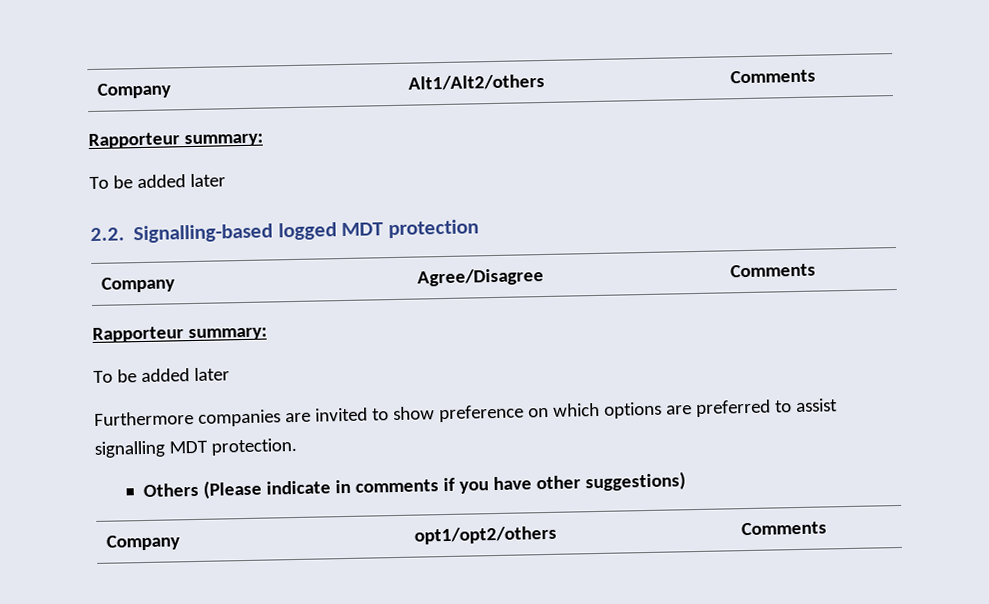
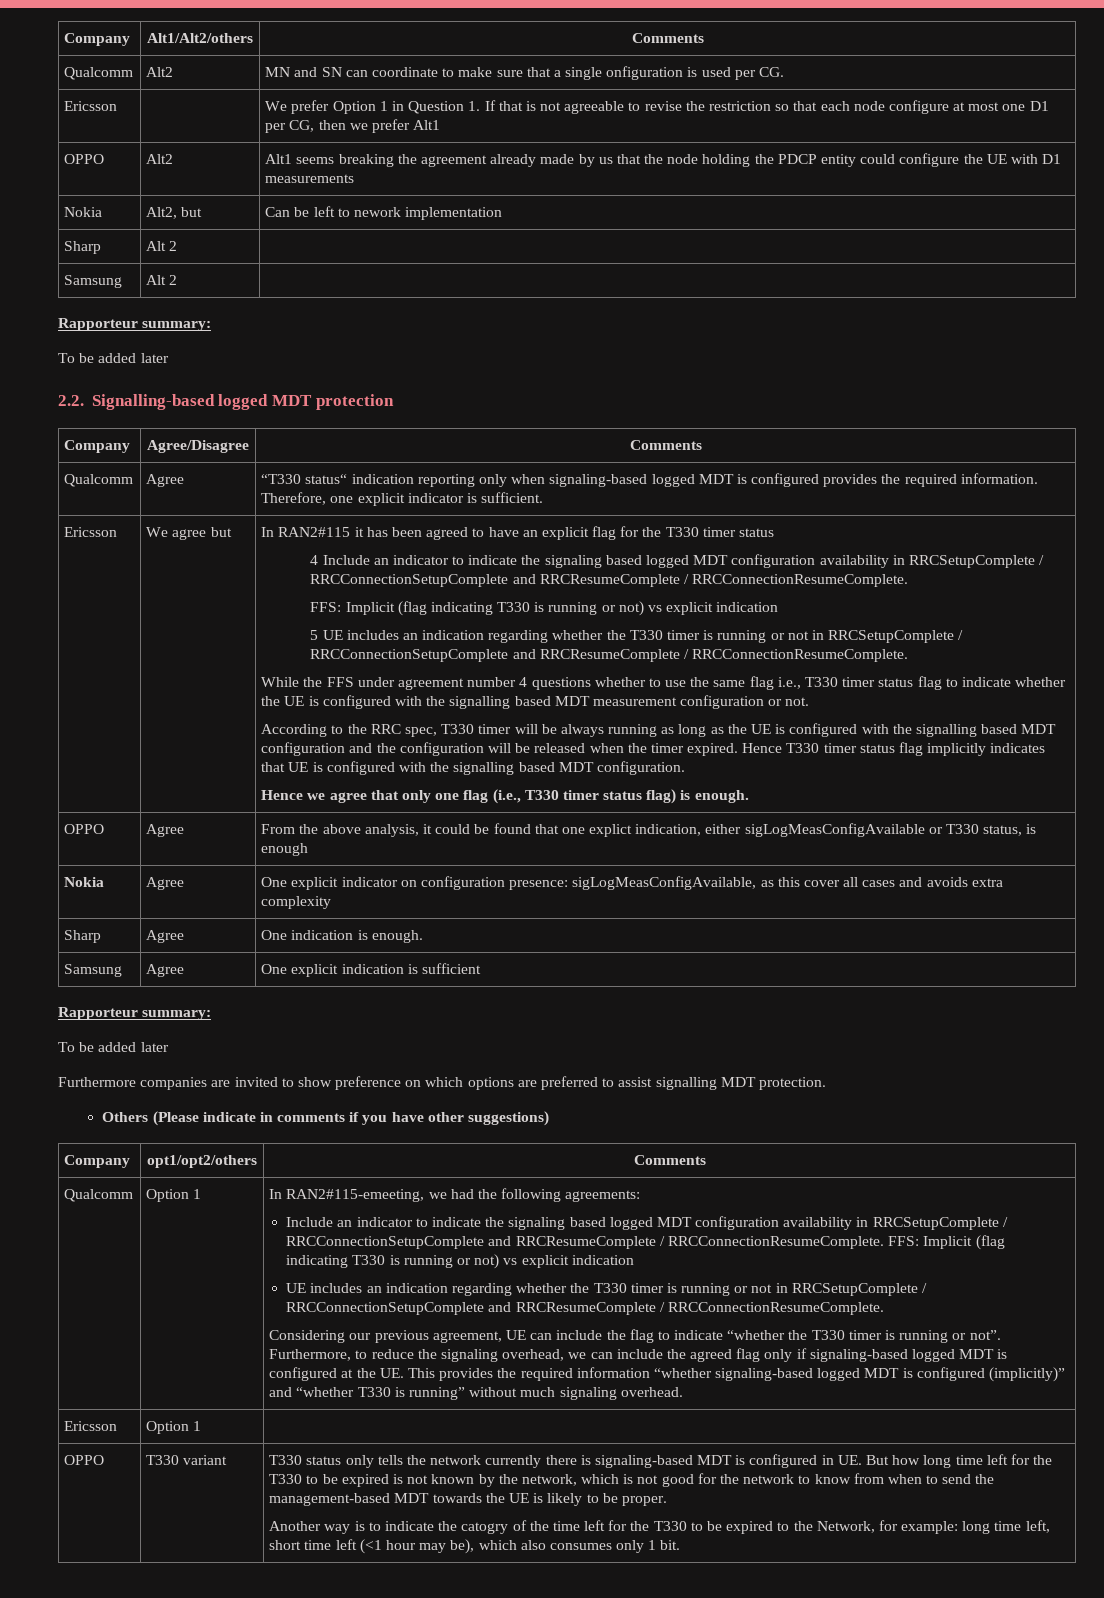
+ Qualcomm | Alt2 | MN and SN can coordinate to make sure that a single onfiguration is used per CG.
+ Ericsson | | We prefer Option 1 in Question 1. If that is not agreeable to revise the restriction so that each node configure at most one D1 per CG, then we prefer Alt1
+ OPPO | Alt2 | Alt1 seems breaking the agreement already made by us that the node holding the PDCP entity could configure the UE with D1 measurements
+ Nokia | Alt2, but | Can be left to nework implementation
+ Sharp | Alt 2 |
+ Samsung | Alt 2 |
+ Qualcomm | Agree | “T330 status“ indication reporting only when signaling-based logged MDT is configured provides the required information. Therefore, one explicit indicator is sufficient.
+ Ericsson | We agree but | In RAN2#115 it has been agreed to have an explicit flag for the T330 timer status
+ 4 Include an indicator to indicate the signaling based logged MDT configuration availability in RRCSetupComplete / RRCConnectionSetupComplete and RRCResumeComplete / RRCConnectionResumeComplete.
+ FFS: Implicit (flag indicating T330 is running or not) vs explicit indication
+ 5 UE includes an indication regarding whether the T330 timer is running or not in RRCSetupComplete / RRCConnectionSetupComplete and RRCResumeComplete / RRCConnectionResumeComplete.
+ While the FFS under agreement number 4 questions whether to use the same flag i.e., T330 timer status flag to indicate whether the UE is configured with the signalling based MDT measurement configuration or not.
+ According to the RRC spec, T330 timer will be always running as long as the UE is configured with the signalling based MDT configuration and the configuration will be released when the timer expired. Hence T330 timer status flag implicitly indicates that UE is configured with the signalling based MDT configuration.
+ Hence we agree that only one flag (i.e., T330 timer status flag) is enough.
+ OPPO | Agree | From the above analysis, it could be found that one explict indication, either sigLogMeasConfigAvailable or T330 status, is enough
+ Nokia | Agree | One explicit indicator on configuration presence: sigLogMeasConfigAvailable, as this cover all cases and avoids extra complexity
+ Sharp | Agree | One indication is enough.
+ Samsung | Agree | One explicit indication is sufficient
+ Qualcomm | Option 1 | In RAN2#115-emeeting, we had the following agreements:
+ Include an indicator to indicate the signaling based logged MDT configuration availability in RRCSetupComplete / RRCConnectionSetupComplete and RRCResumeComplete / RRCConnectionResumeComplete. FFS: Implicit (flag indicating T330 is running or not) vs explicit indication
+ UE includes an indication regarding whether the T330 timer is running or not in RRCSetupComplete / RRCConnectionSetupComplete and RRCResumeComplete / RRCConnectionResumeComplete.
+ Considering our previous agreement, UE can include the flag to indicate “whether the T330 timer is running or not”. Furthermore, to reduce the signaling overhead, we can include the agreed flag only if signaling-based logged MDT is configured at the UE. This provides the required information “whether signaling-based logged MDT is configured (implicitly)” and “whether T330 is running” without much signaling overhead.
+ Ericsson | Option 1 |
+ OPPO | T330 variant | T330 status only tells the network currently there is signaling-based MDT is configured in UE. But how long time left for the T330 to be expired is not known by the network, which is not good for the network to know from when to send the management-based MDT towards the UE is likely to be proper.
+ Another way is to indicate the catogry of the time left for the T330 to be expired to the Network, for example: long time left, short time left (<1 hour may be), which also consumes only 1 bit.

